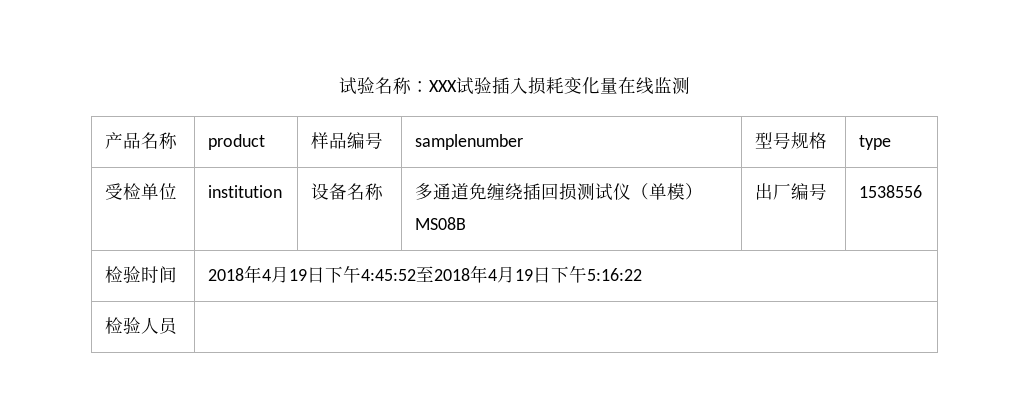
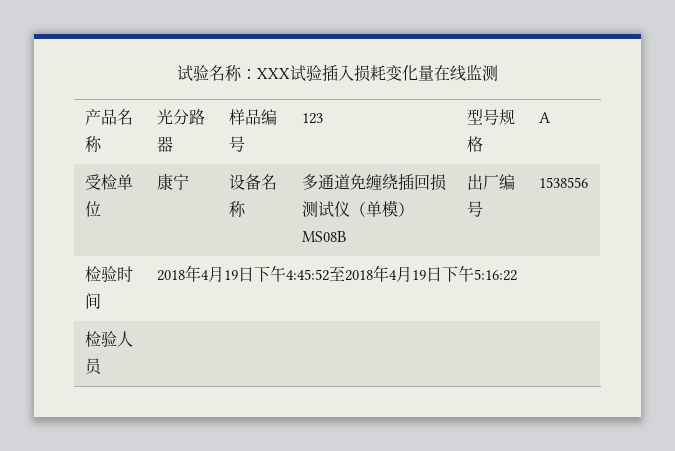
- 产品名称 | product | 样品编号 | samplenumber | 型号规格 | type
+ 产品名称 | 光分路器 | 样品编号 | 123 | 型号规格 | A
- 受检单位 | institution | 设备名称 | 多通道免缠绕插回损测试仪（单模）MS08B | 出厂编号 | 1538556
+ 受检单位 | 康宁 | 设备名称 | 多通道免缠绕插回损测试仪（单模）MS08B | 出厂编号 | 1538556

